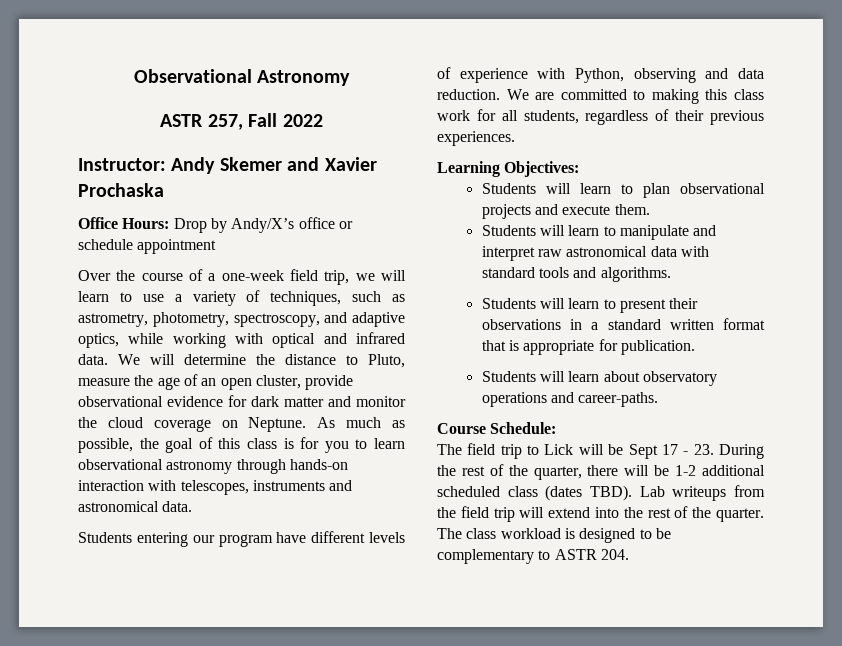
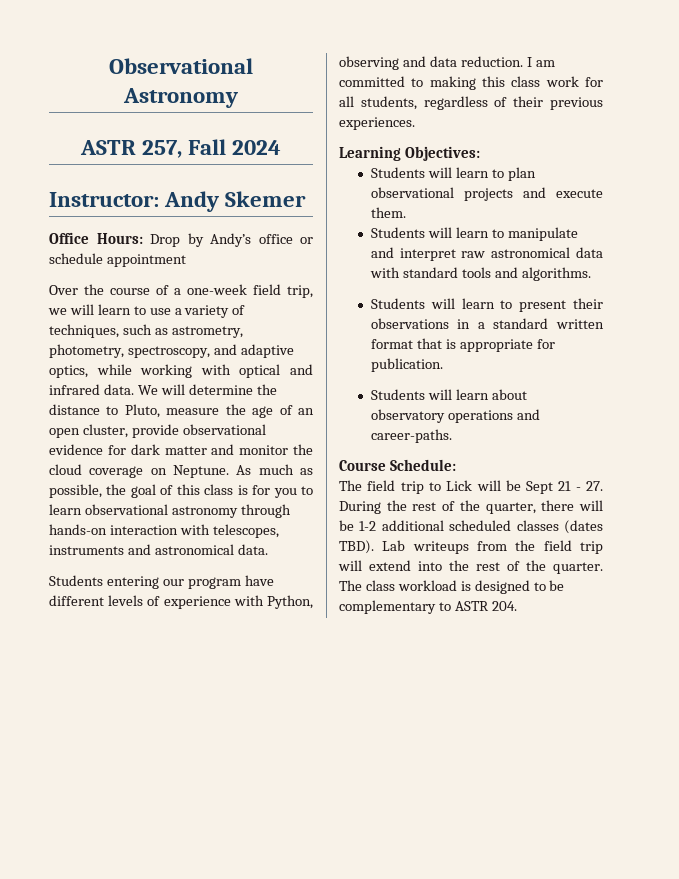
- ASTR 257, Fall 2022
+ ASTR 257, Fall 2024
- Instructor: Andy Skemer and Xavier Prochaska
+ Instructor: Andy Skemer
- Office Hours: Drop by Andy/X’s office or schedule appointment
+ Office Hours: Drop by Andy’s office or schedule appointment
- We are committed to making this class work for all students, regardless of their previous experiences.
+ I am committed to making this class work for all students, regardless of their previous experiences.
- The field trip to Lick will be Sept 17 - 23. During the rest of the quarter, there will be 1-2 additional scheduled class (dates TBD).
+ The field trip to Lick will be Sept 21 - 27. During the rest of the quarter, there will be 1-2 additional scheduled classes (dates TBD).

